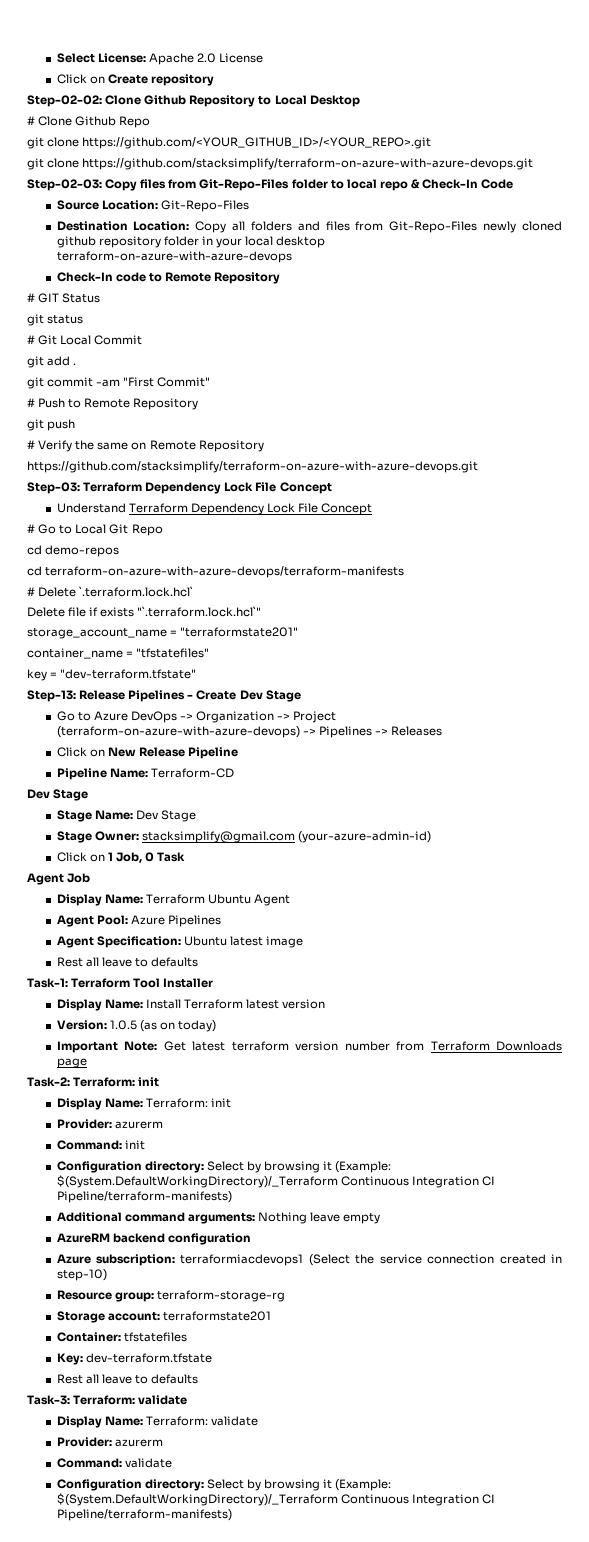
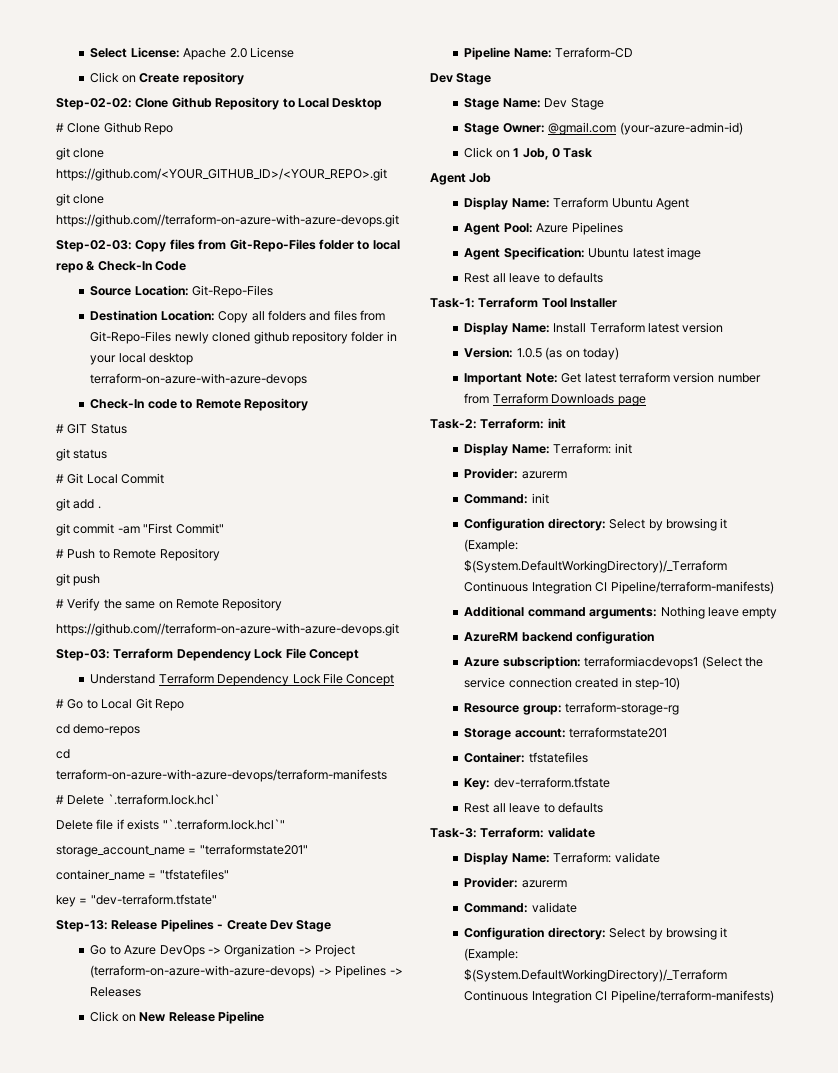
- git clone https://github.com/stacksimplify/terraform-on-azure-with-azure-devops.git
+ git clone https://github.com//terraform-on-azure-with-azure-devops.git
  # Verify the same on Remote Repository
- https://github.com/stacksimplify/terraform-on-azure-with-azure-devops.git
+ https://github.com//terraform-on-azure-with-azure-devops.git
- Stage Owner: stacksimplify@gmail.com (your-azure-admin-id)
+ Stage Owner: @gmail.com (your-azure-admin-id)

